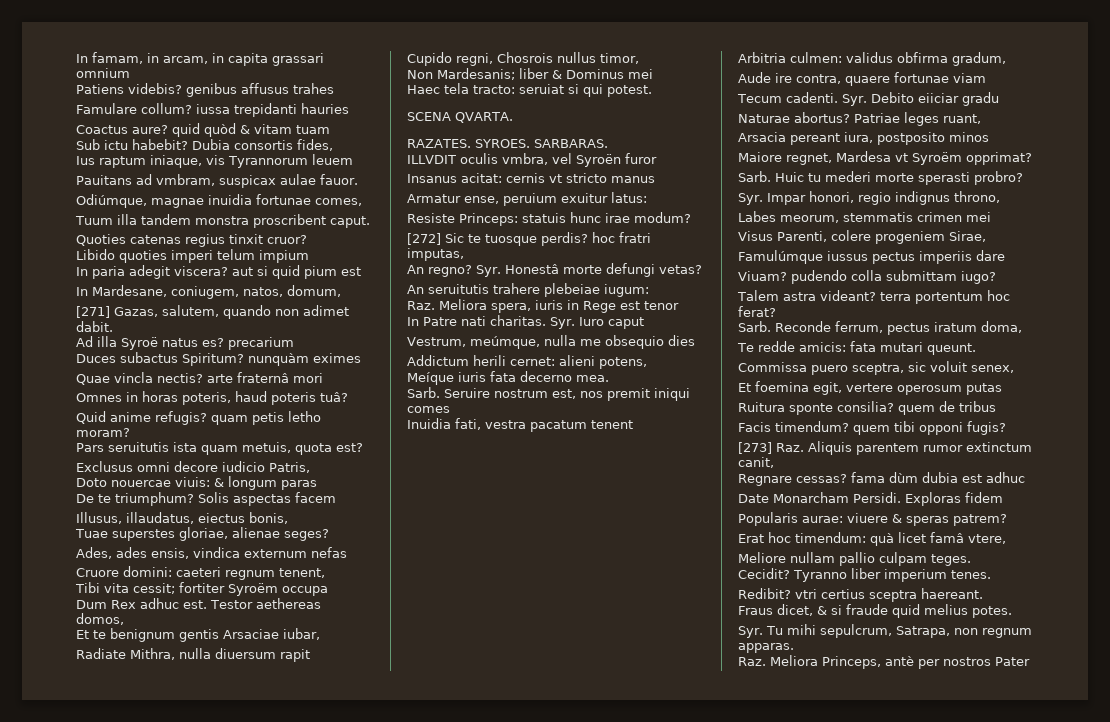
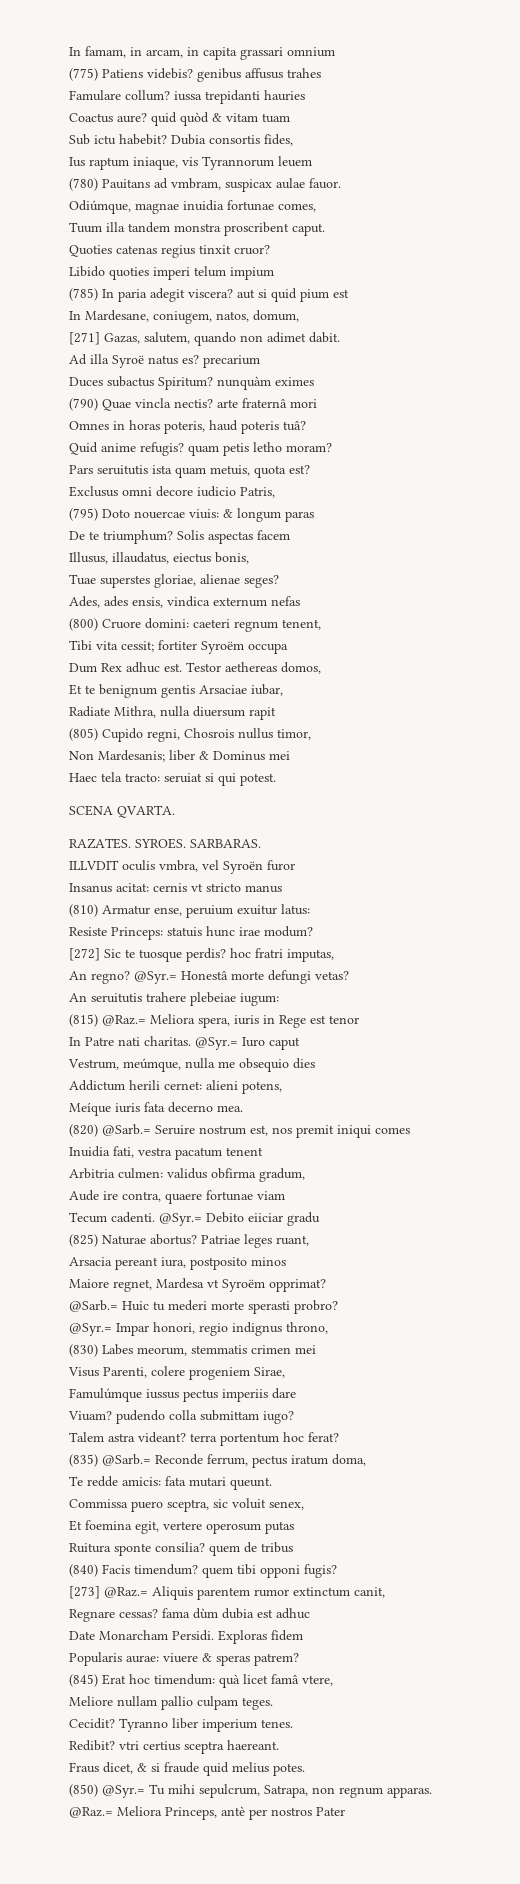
- Patiens videbis? genibus affusus trahes
+ (775) Patiens videbis? genibus affusus trahes
- Pauitans ad vmbram, suspicax aulae fauor.
+ (780) Pauitans ad vmbram, suspicax aulae fauor.
- In paria adegit viscera? aut si quid pium est
+ (785) In paria adegit viscera? aut si quid pium est
- Quae vincla nectis? arte fraternâ mori
+ (790) Quae vincla nectis? arte fraternâ mori
- Doto nouercae viuis: & longum paras
+ (795) Doto nouercae viuis: & longum paras
- Cruore domini: caeteri regnum tenent,
+ (800) Cruore domini: caeteri regnum tenent,
- Cupido regni, Chosrois nullus timor,
+ (805) Cupido regni, Chosrois nullus timor,
- Armatur ense, peruium exuitur latus:
+ (810) Armatur ense, peruium exuitur latus:
- Syr. Honestâ morte defungi vetas?
+ @Syr.= Honestâ morte defungi vetas?
- Raz. Meliora spera, iuris in Rege est tenor
+ (815) @Raz.= Meliora spera, iuris in Rege est tenor
- Syr. Iuro caput
+ @Syr.= Iuro caput
- Sarb. Seruire nostrum est, nos premit iniqui comes
+ (820) @Sarb.= Seruire nostrum est, nos premit iniqui comes
- Syr. Debito eiiciar gradu
+ @Syr.= Debito eiiciar gradu
- Naturae abortus?
+ (825) Naturae abortus?
- Sarb. Huic tu mederi morte sperasti probro?
+ @Sarb.= Huic tu mederi morte sperasti probro?
- Syr. Impar honori, regio indignus throno,
+ @Syr.= Impar honori, regio indignus throno,
- Labes meorum, stemmatis crimen mei
+ (830) Labes meorum, stemmatis crimen mei
- Sarb. Reconde ferrum, pectus iratum doma,
+ (835) @Sarb.= Reconde ferrum, pectus iratum doma,
- Facis timendum? quem tibi opponi fugis?
+ (840) Facis timendum? quem tibi opponi fugis?
- [273] Raz. Aliquis parentem rumor extinctum canit,
+ [273] @Raz.= Aliquis parentem rumor extinctum canit,
- Erat hoc timendum: quà licet famâ vtere,
+ (845) Erat hoc timendum: quà licet famâ vtere,
- Syr. Tu mihi sepulcrum, Satrapa, non regnum apparas.
+ (850) @Syr.= Tu mihi sepulcrum, Satrapa, non regnum apparas.
- Raz. Meliora Princeps, antè per nostros Pater
+ @Raz.= Meliora Princeps, antè per nostros Pater

